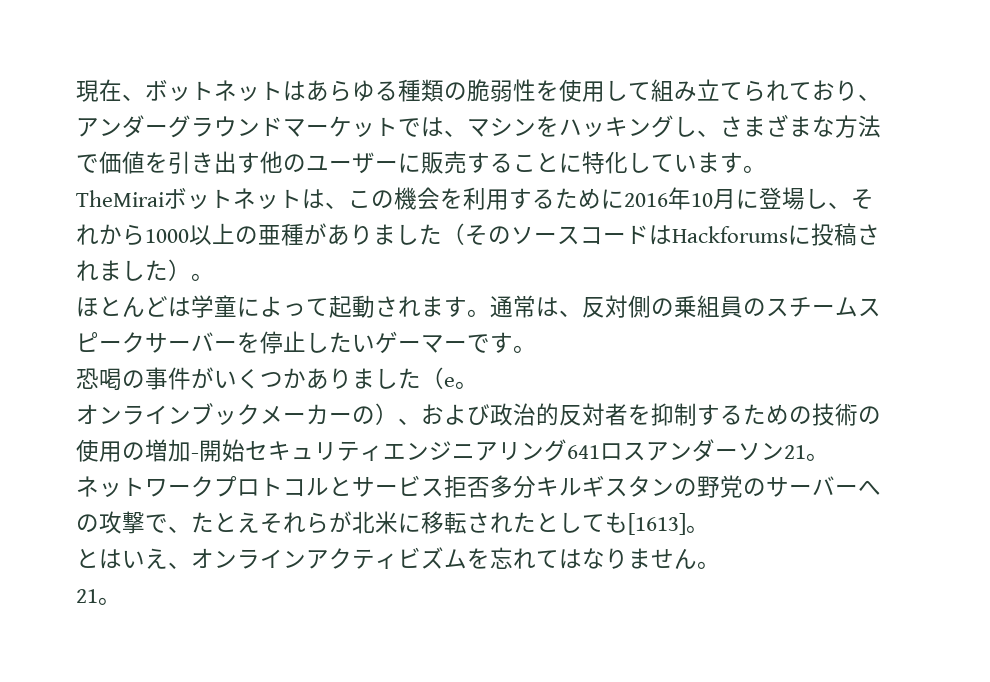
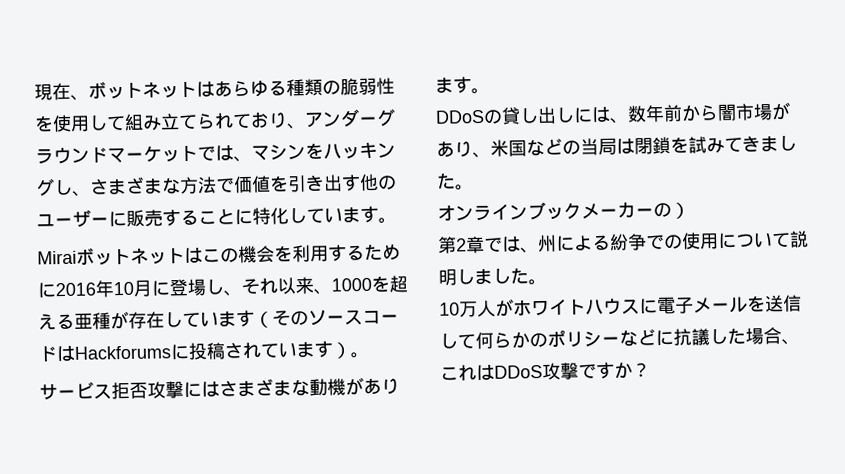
- TheMiraiボットネットは、この機会を利用するために2016年10月に登場し、それから1000以上の亜種がありました（そのソースコードはHackforumsに投稿されました）。
- ほとんどは学童によって起動されます。通常は、反対側の乗組員のスチームスピークサーバーを停止したいゲーマーです。
- 恐喝の事件がいくつかありました（e。
+ Miraiボットネットはこの機会を利用するために2016年10月に登場し、それ以来、1000を超える亜種が存在しています（そのソースコードはHackforumsに投稿されています）。
+ サービス拒否攻撃にはさまざまな動機があります。
+ DDoSの貸し出しには、数年前から闇市場があり、米国などの当局は閉鎖を試みてきました。
- オンラインブックメーカーの）、および政治的反対者を抑制するための技術の使用の増加-開始セキュリティエンジニアリング641ロスアンダーソン21。
- ネットワークプロトコルとサービス拒否多分キルギスタンの野党のサーバーへの攻撃で、たとえそれらが北米に移転されたとしても[1613]。
- とはいえ、オンラインアクティビズムを忘れてはなりません。
- 21。
+ オンラインブックメーカーの）
+ 第2章では、州による紛争での使用について説明しました。
+ 10万人がホワイトハウスに電子メールを送信して何らかのポリシーなどに抗議した場合、これはDDoS攻撃ですか？

